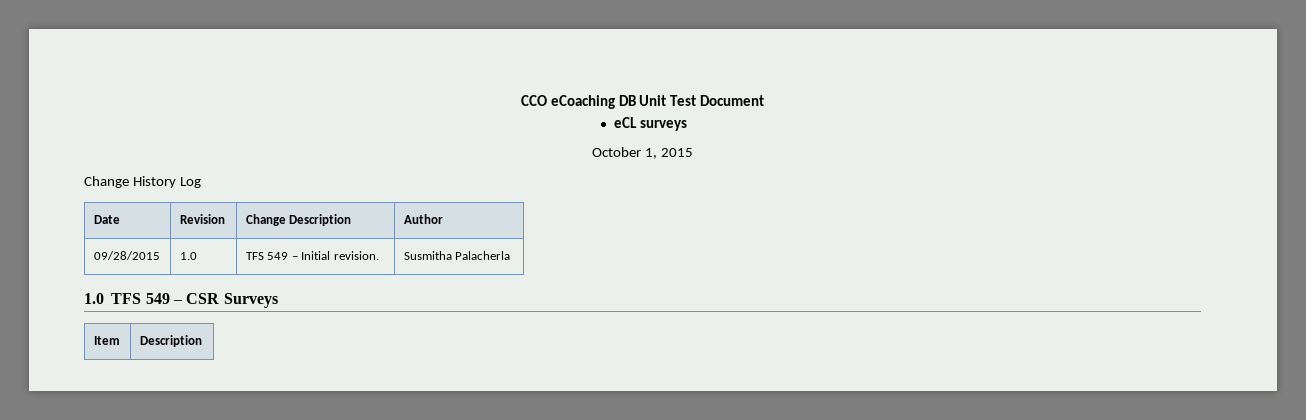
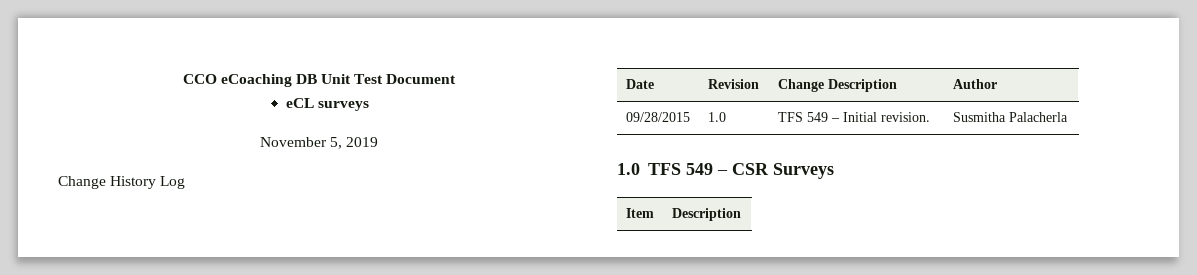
- October 1, 2015
+ November 5, 2019

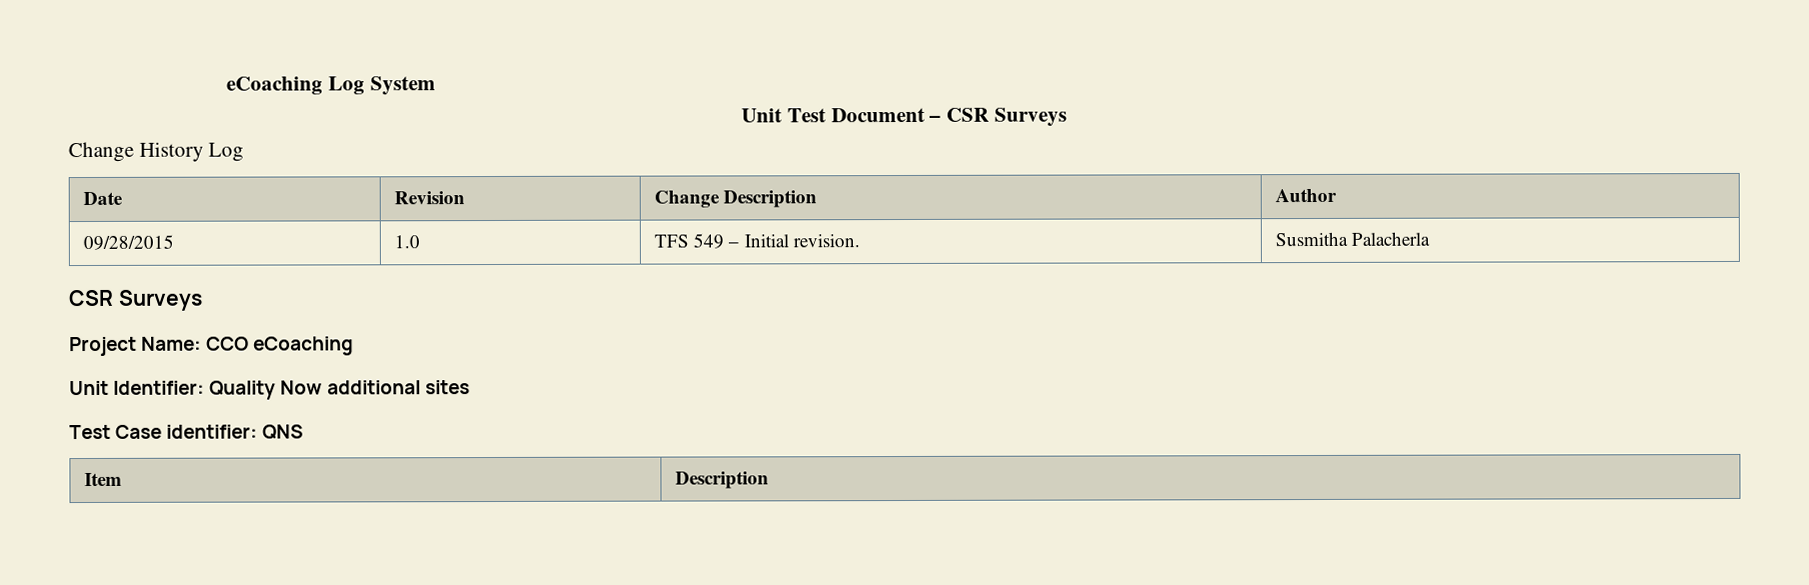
- CCO eCoaching DB Unit Test Document
- eCL surveys
- November 5, 2019
+ eCoaching Log System
+ Unit Test Document – CSR Surveys
  09/28/2015 | 1.0 | TFS 549 – Initial revision. | Susmitha Palacherla
- 1.0 TFS 549 – CSR Surveys
+ CSR Surveys
+ Project Name: CCO eCoaching
+ Unit Identifier: Quality Now additional sites
+ Test Case identifier: QNS

